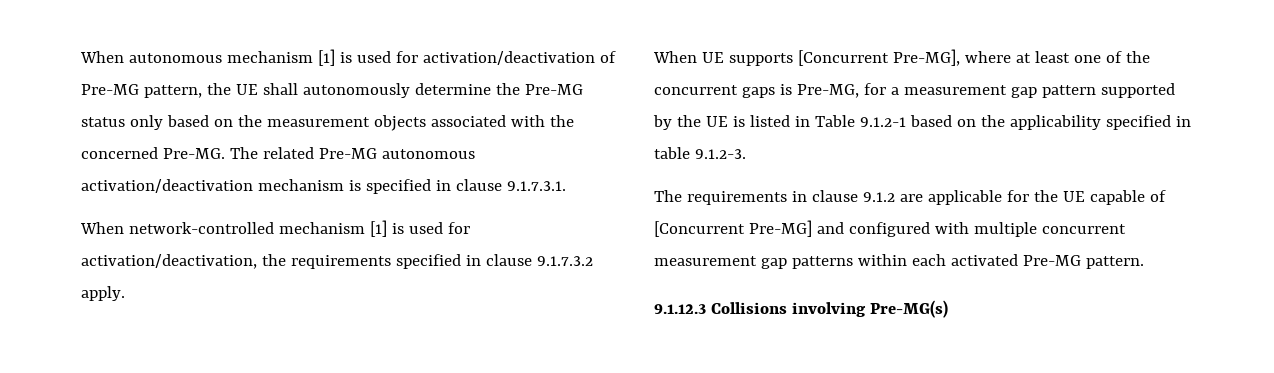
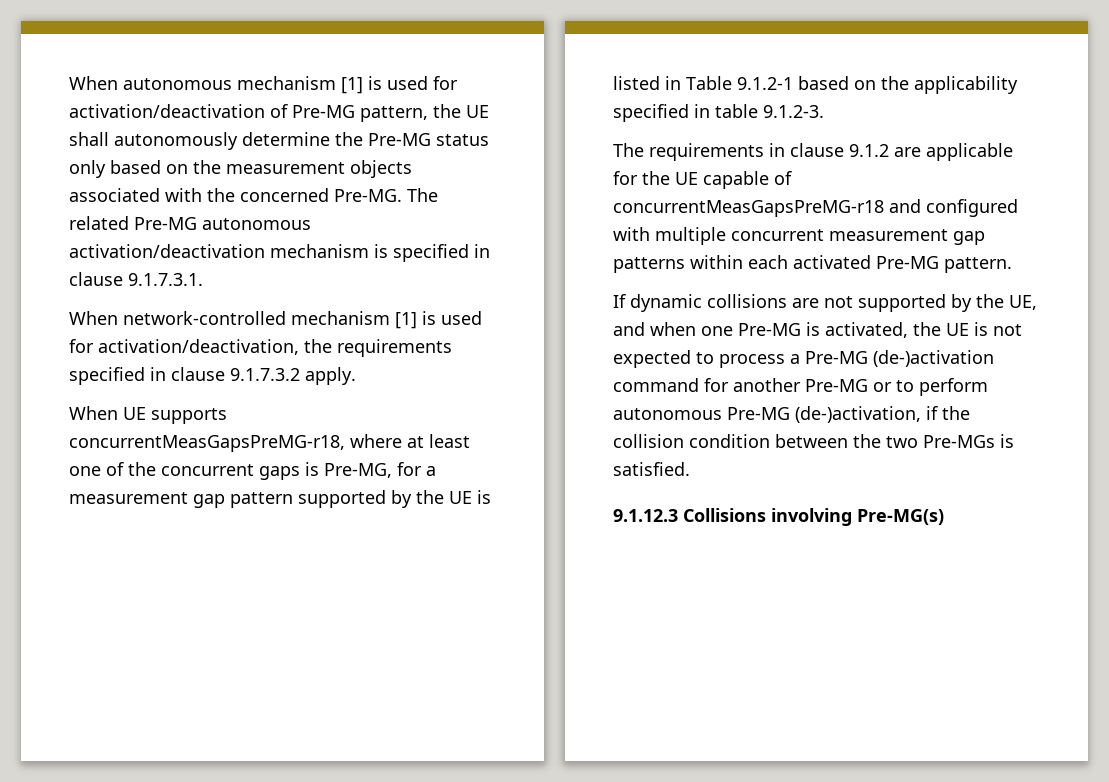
- When UE supports [Concurrent Pre-MG], where at least one of the concurrent gaps is Pre-MG, for a measurement gap pattern supported by the UE is listed in Table 9.1.2-1 based on the applicability specified in table 9.1.2-3.
+ When UE supports concurrentMeasGapsPreMG-r18, where at least one of the concurrent gaps is Pre-MG, for a measurement gap pattern supported by the UE is listed in Table 9.1.2-1 based on the applicability specified in table 9.1.2-3.
- The requirements in clause 9.1.2 are applicable for the UE capable of [Concurrent Pre-MG] and configured with multiple concurrent measurement gap patterns within each activated Pre-MG pattern.
+ The requirements in clause 9.1.2 are applicable for the UE capable of concurrentMeasGapsPreMG-r18 and configured with multiple concurrent measurement gap patterns within each activated Pre-MG pattern.
+ If dynamic collisions are not supported by the UE, and when one Pre-MG is activated, the UE is not expected to process a Pre-MG (de-)activation command for another Pre-MG or to perform autonomous Pre-MG (de-)activation, if the collision condition between the two Pre-MGs is satisfied.

